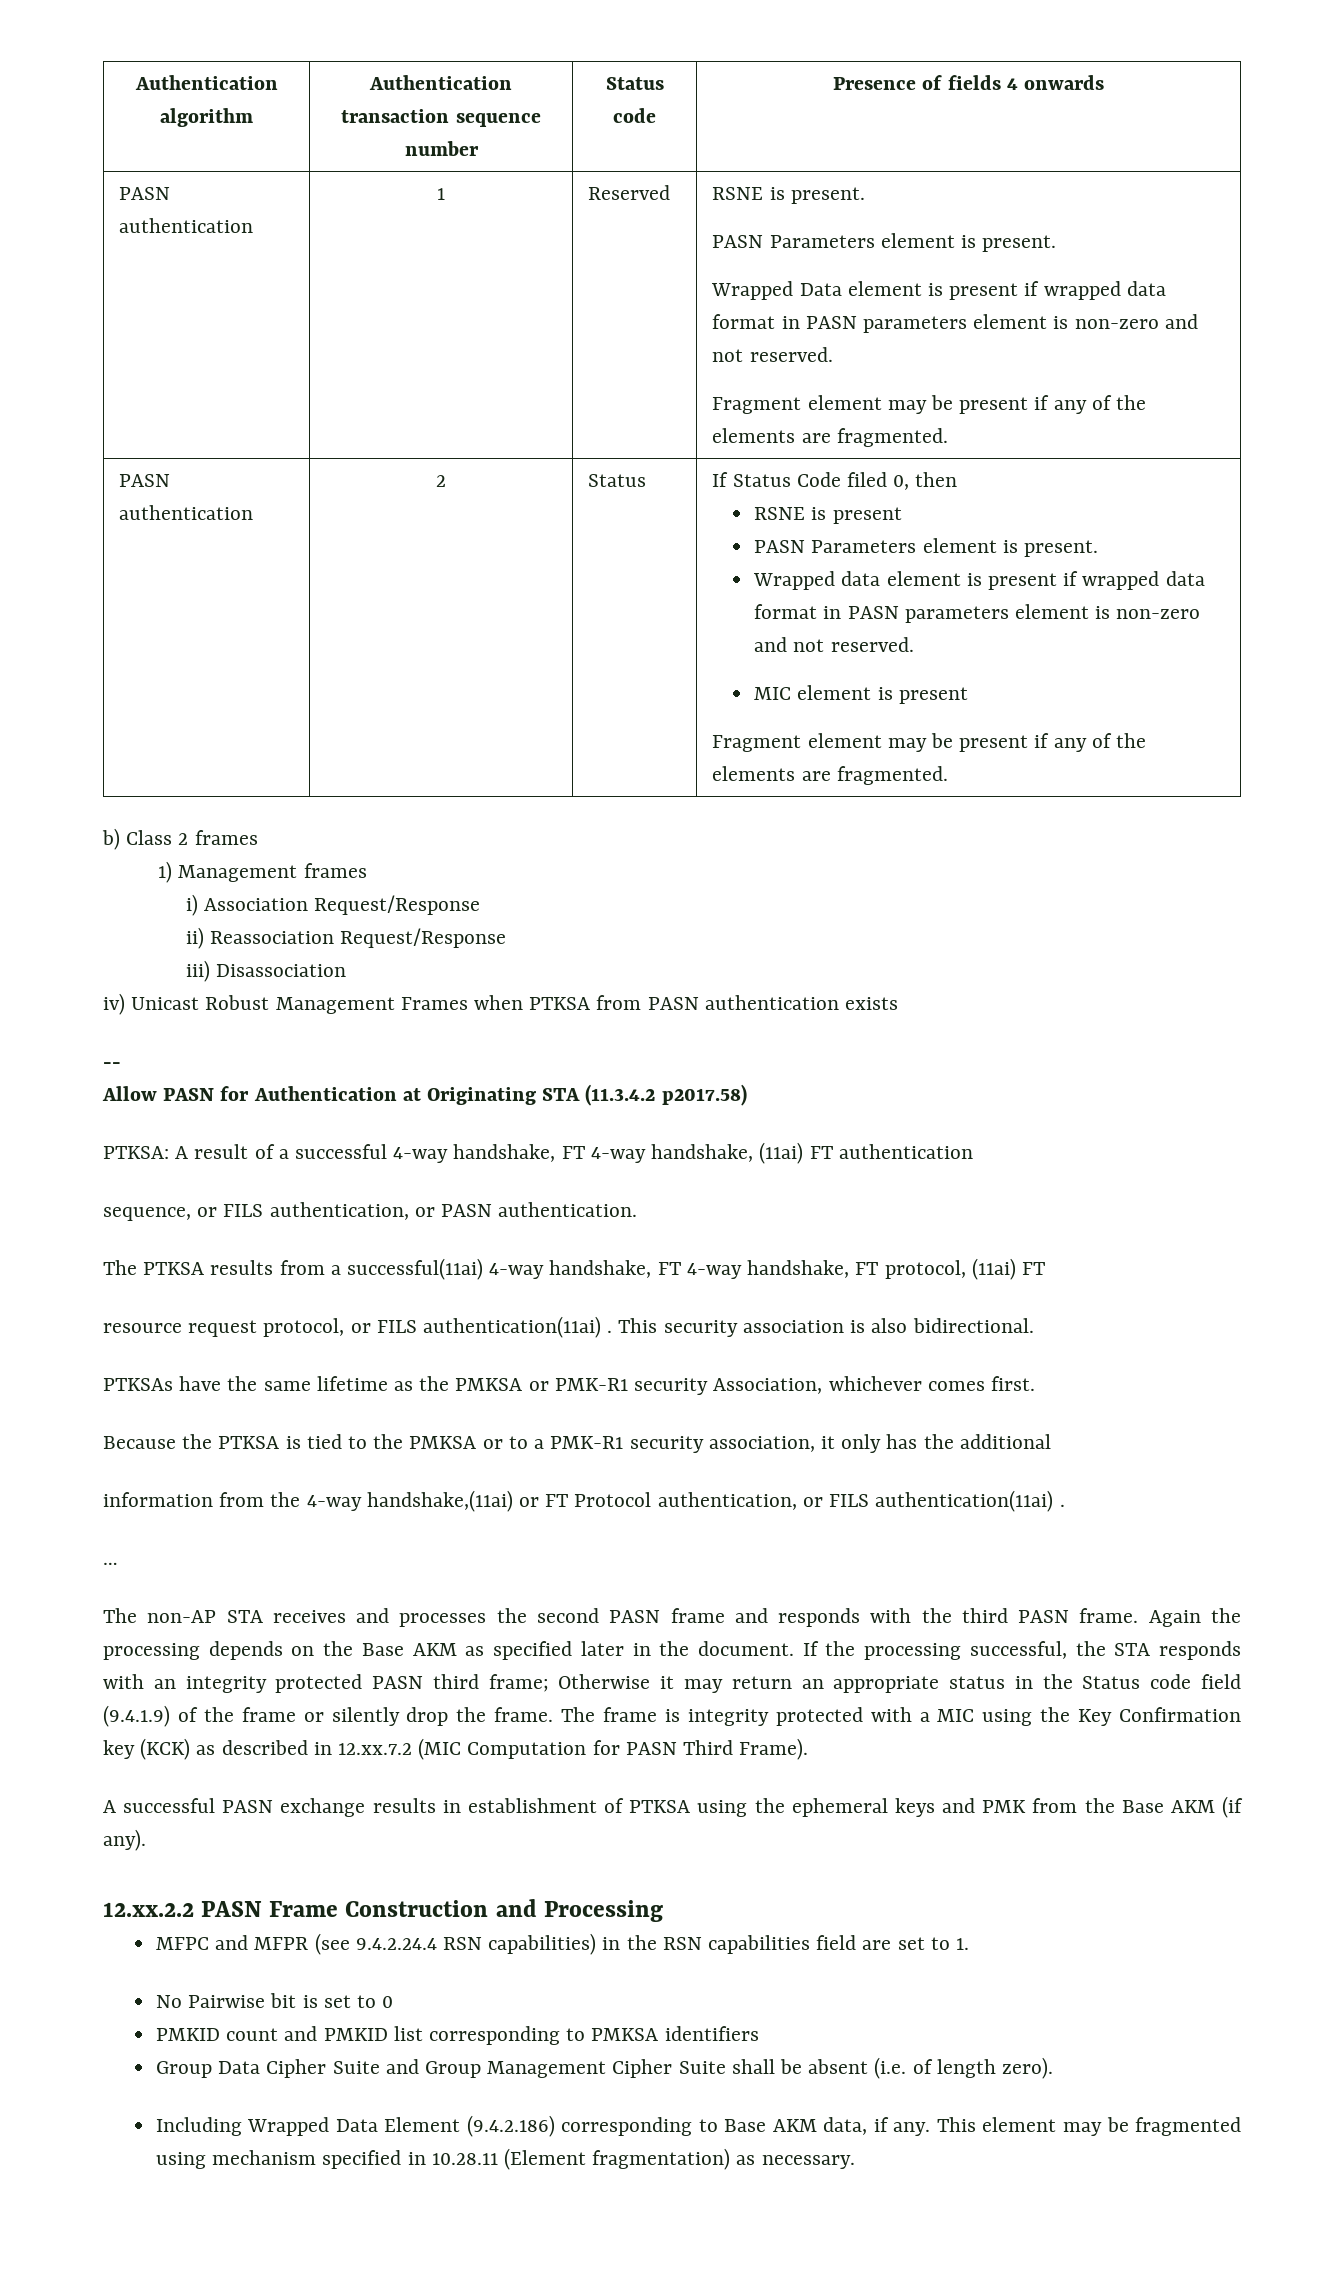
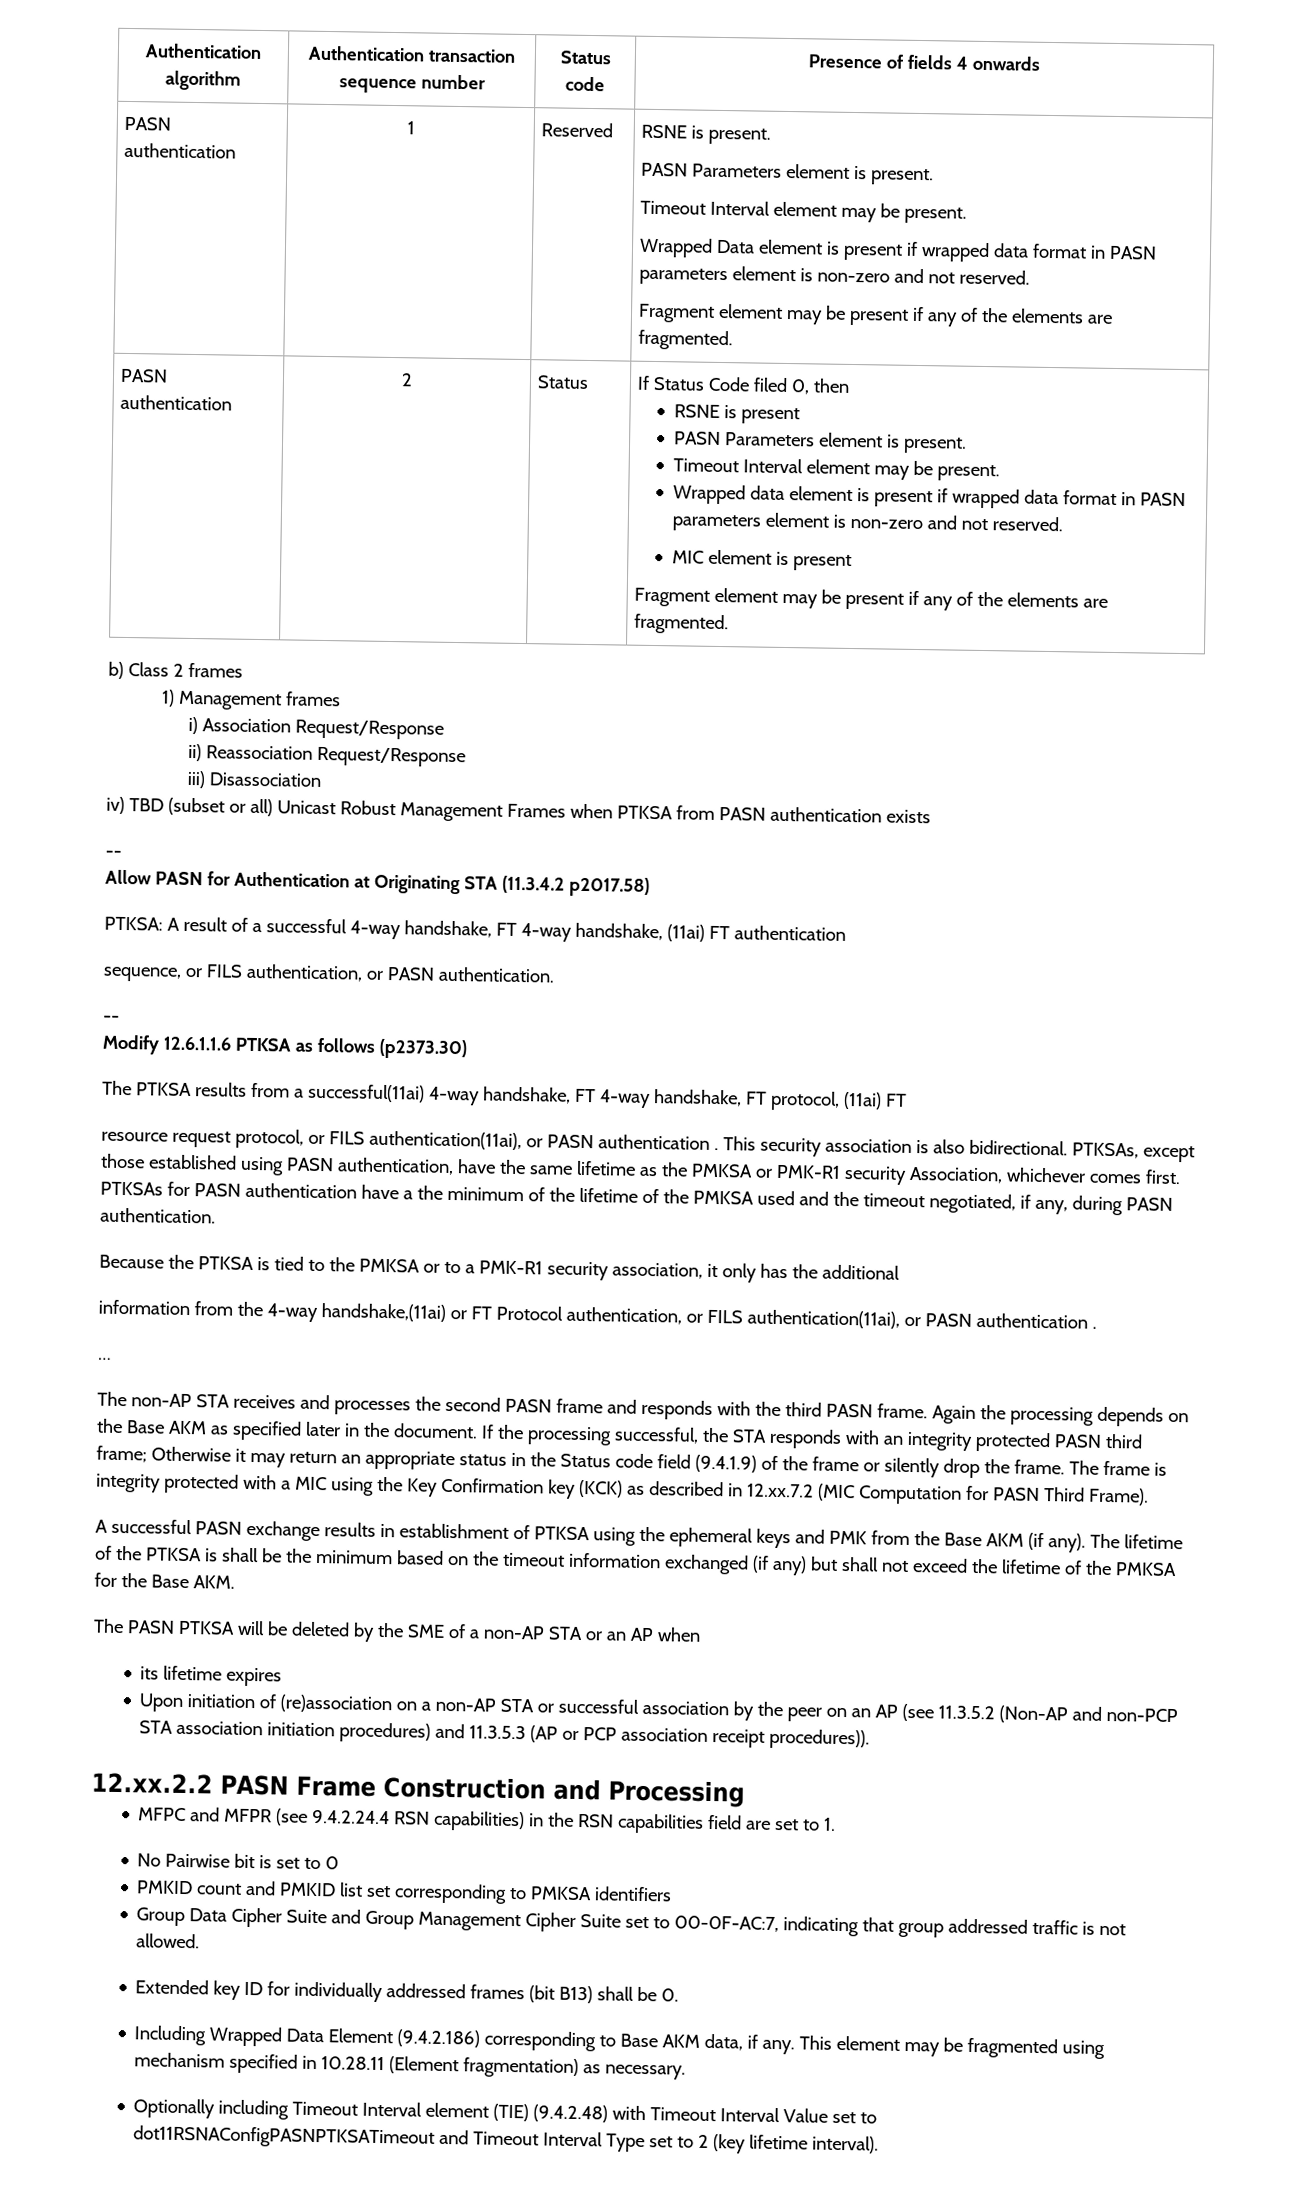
  RSNE is present.
  PASN Parameters element is present.
+ Timeout Interval element may be present.
  RSNE is present
  PASN Parameters element is present.
+ Timeout Interval element may be present.
- iv) Unicast Robust Management Frames when PTKSA from PASN authentication exists
+ iv) TBD (subset or all) Unicast Robust Management Frames when PTKSA from PASN authentication exists
  sequence, or FILS authentication, or PASN authentication.
+ --
+ Modify 12.6.1.1.6 PTKSA as follows (p2373.30)
- resource request protocol, or FILS authentication(11ai) .
+ resource request protocol, or FILS authentication(11ai), or PASN authentication .
- This security association is also bidirectional.
- PTKSAs have the same lifetime as the PMKSA or PMK-R1 security Association, whichever comes first.
+ This security association is also bidirectional. PTKSAs, except those established using PASN authentication, have the same lifetime as the PMKSA or PMK-R1 security Association, whichever comes first. PTKSAs for PASN authentication have a the minimum of the lifetime of the PMKSA used and the timeout negotiated, if any, during PASN authentication.
- information from the 4-way handshake,(11ai) or FT Protocol authentication, or FILS authentication(11ai) .
+ information from the 4-way handshake,(11ai) or FT Protocol authentication, or FILS authentication(11ai), or PASN authentication .
+ The lifetime of the PTKSA is shall be the minimum based on the timeout information exchanged (if any) but shall not exceed the lifetime of the PMKSA for the Base AKM.
+ The PASN PTKSA will be deleted by the SME of a non-AP STA or an AP when
+ its lifetime expires
+ Upon initiation of (re)association on a non-AP STA or successful association by the peer on an AP (see 11.3.5.2 (Non-AP and non-PCP STA association initiation procedures) and 11.3.5.3 (AP or PCP association receipt procedures)).
- PMKID count and PMKID list corresponding to PMKSA identifiers
+ PMKID count and PMKID list set corresponding to PMKSA identifiers
- Group Data Cipher Suite and Group Management Cipher Suite shall be absent (i.e. of length zero).
+ Group Data Cipher Suite and Group Management Cipher Suite set to 00-0F-AC:7, indicating that group addressed traffic is not allowed.
+ Extended key ID for individually addressed frames (bit B13) shall be 0.
+ Optionally including Timeout Interval element (TIE) (9.4.2.48) with Timeout Interval Value set to dot11RSNAConfigPASNPTKSATimeout and Timeout Interval Type set to 2 (key lifetime interval).

